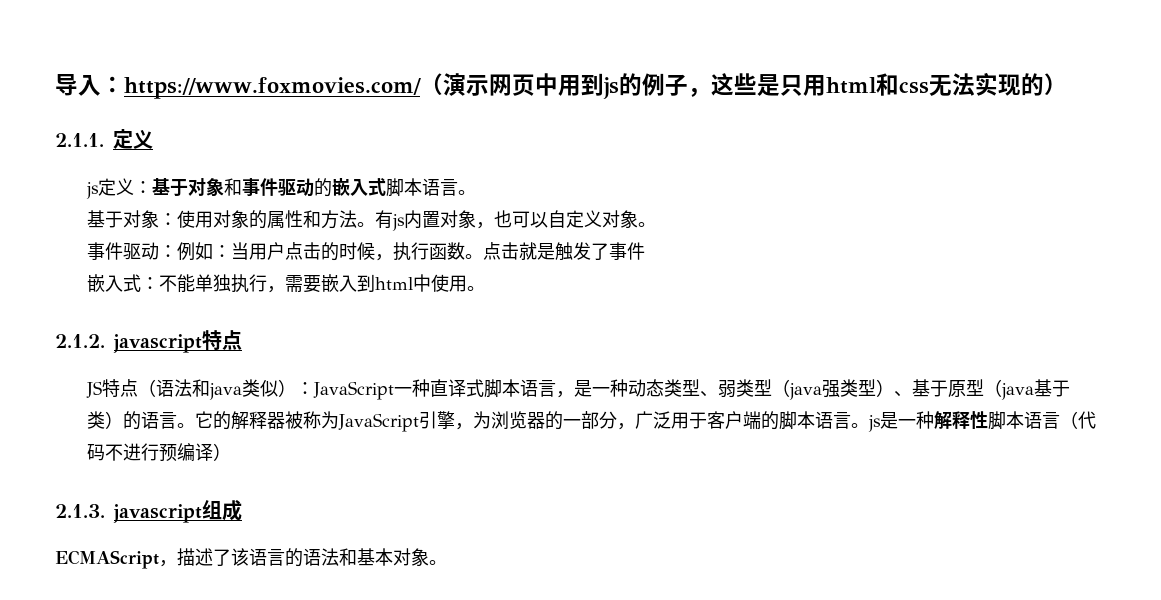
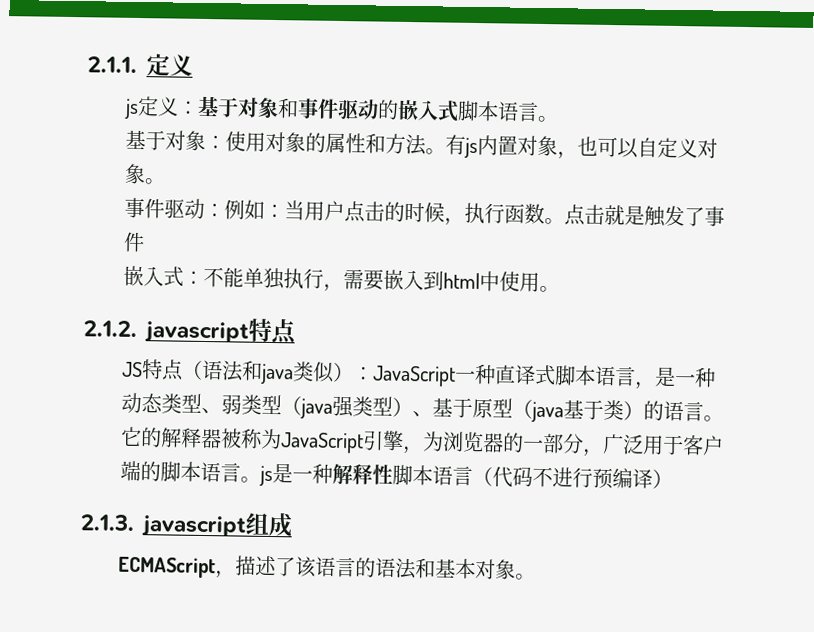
- 导入：https://www.foxmovies.com/（演示网页中用到js的例子，这些是只用html和css无法实现的）

